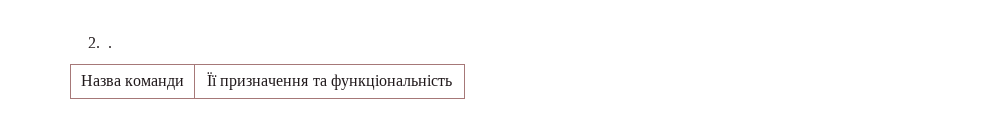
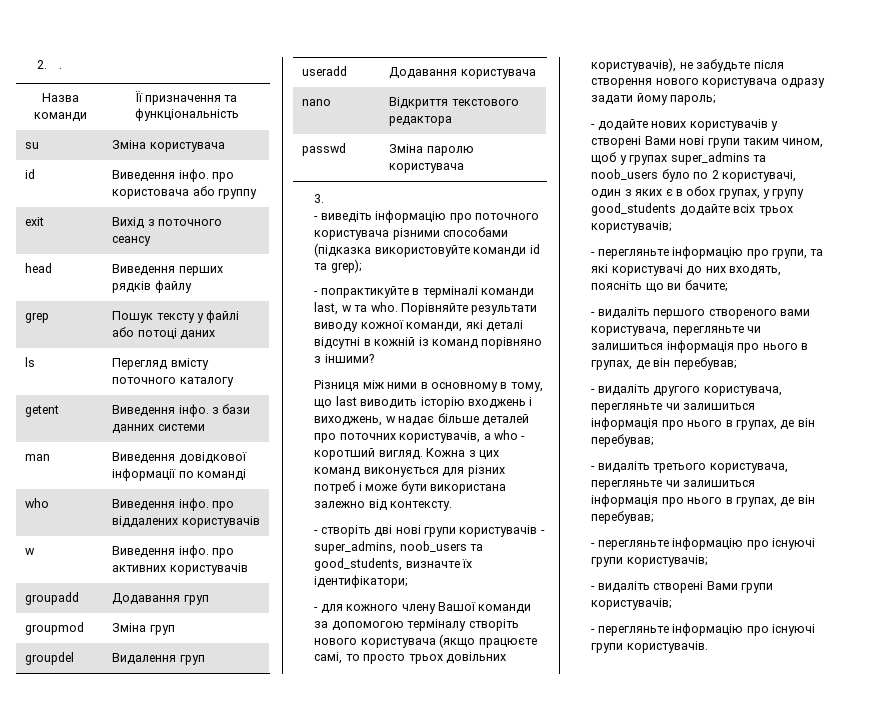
+ su | Зміна користувача
+ id | Виведення інфо. про користовача або группу
+ exit | Вихід з поточного сеансу
+ head | Виведення перших рядків файлу
+ grep | Пошук тексту у файлі або потоці даних
+ ls | Перегляд вмісту поточного каталогу
+ getent | Виведення інфо. з бази данних системи
+ man | Виведення довідкової інформації по команді
+ who | Виведення інфо. про віддалених користувачів
+ w | Виведення інфо. про активних користувачів
+ groupadd | Додавання груп
+ groupmod | Зміна груп
+ groupdel | Видалення груп
+ useradd | Додавання користувача
+ nano | Відкриття текстового редактора
+ passwd | Зміна паролю користувача
+ 3.
+ - виведіть інформацію про поточного користувача різними способами (підказка використовуйте команди id та grep);
+ - попрактикуйте в терміналі команди last, w та who. Порівняйте результати виводу кожної команди, які деталі відсутні в кожній із команд порівняно з іншими?
+ Різниця між ними в основному в тому, що last виводить історію входжень і виходжень, w надає більше деталей про поточних користувачів, а who - коротший вигляд. Кожна з цих команд виконується для різних потреб і може бути використана залежно від контексту.
+ - створіть дві нові групи користувачів - super_admins, noob_users та good_students, визначте їх ідентифікатори;
+ - для кожного члену Вашої команди за допомогою терміналу створіть нового користувача (якщо працюєте самі, то просто трьох довільних користувачів), не забудьте після створення нового користувача одразу задати йому пароль;
+ - додайте нових користувачів у створені Вами нові групи таким чином, щоб у групах super_admins та noob_users було по 2 користувачі, один з яких є в обох групах, у групу good_students додайте всіх трьох користувачів;
+ - перегляньте інформацію про групи, та які користувачі до них входять, поясніть що ви бачите;
+ - видаліть першого створеного вами користувача, перегляньте чи залишиться інформація про нього в групах, де він перебував;
+ - видаліть другого користувача, перегляньте чи залишиться інформація про нього в групах, де він перебував;
+ - видаліть третього користувача, перегляньте чи залишиться інформація про нього в групах, де він перебував;
+ - перегляньте інформацію про існуючі групи користувачів;
+ - видаліть створені Вами групи користувачів;
+ - перегляньте інформацію про існуючі групи користувачів.

